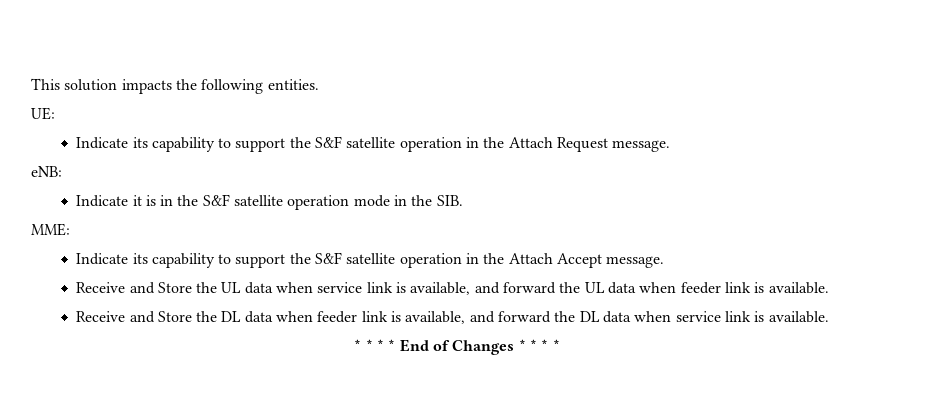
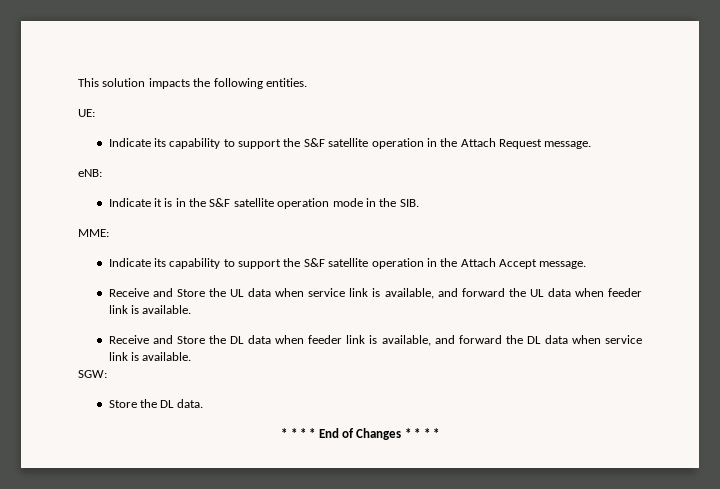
+ SGW:
+ Store the DL data.

